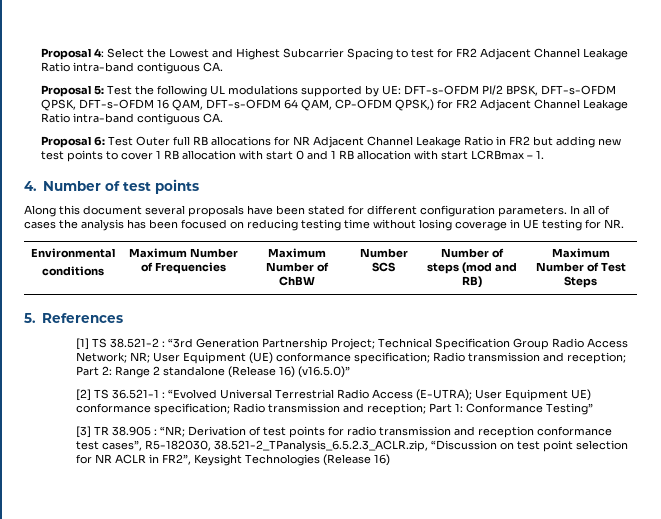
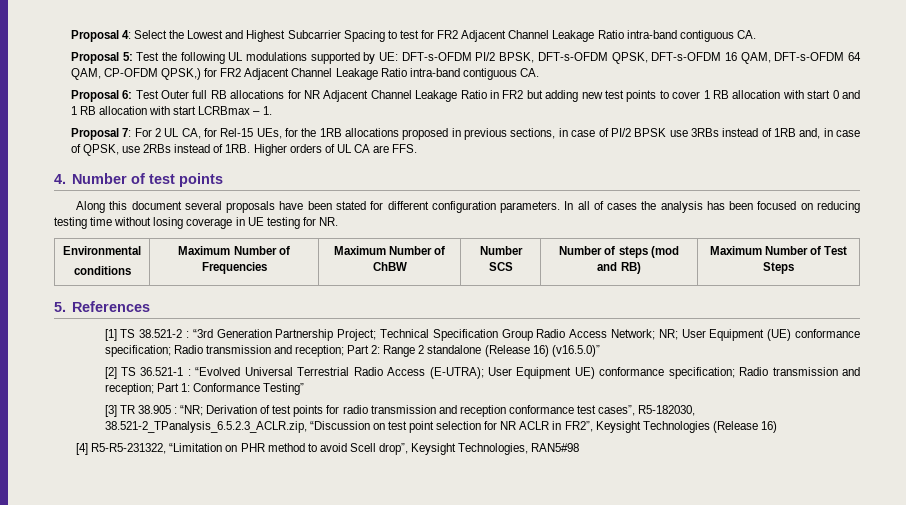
+ Proposal 7: For 2 UL CA, for Rel-15 UEs, for the 1RB allocations proposed in previous sections, in case of PI/2 BPSK use 3RBs instead of 1RB and, in case of QPSK, use 2RBs instead of 1RB. Higher orders of UL CA are FFS.
+ [4] R5-R5-231322, “Limitation on PHR method to avoid Scell drop”, Keysight Technologies, RAN5#98

